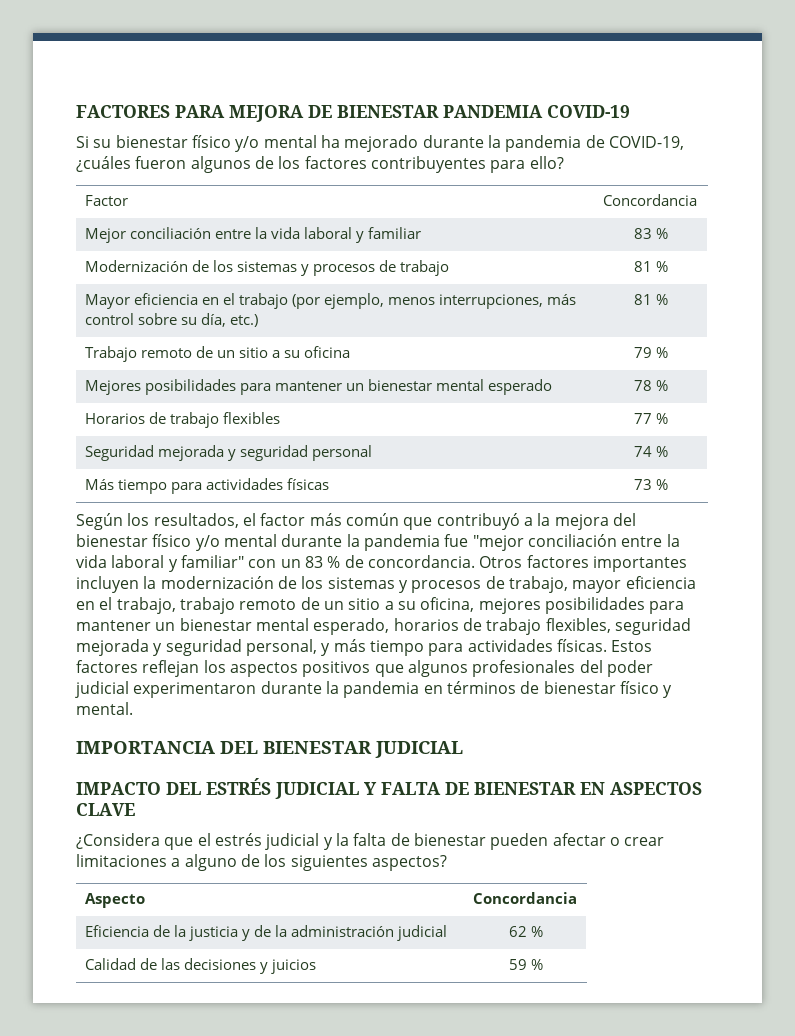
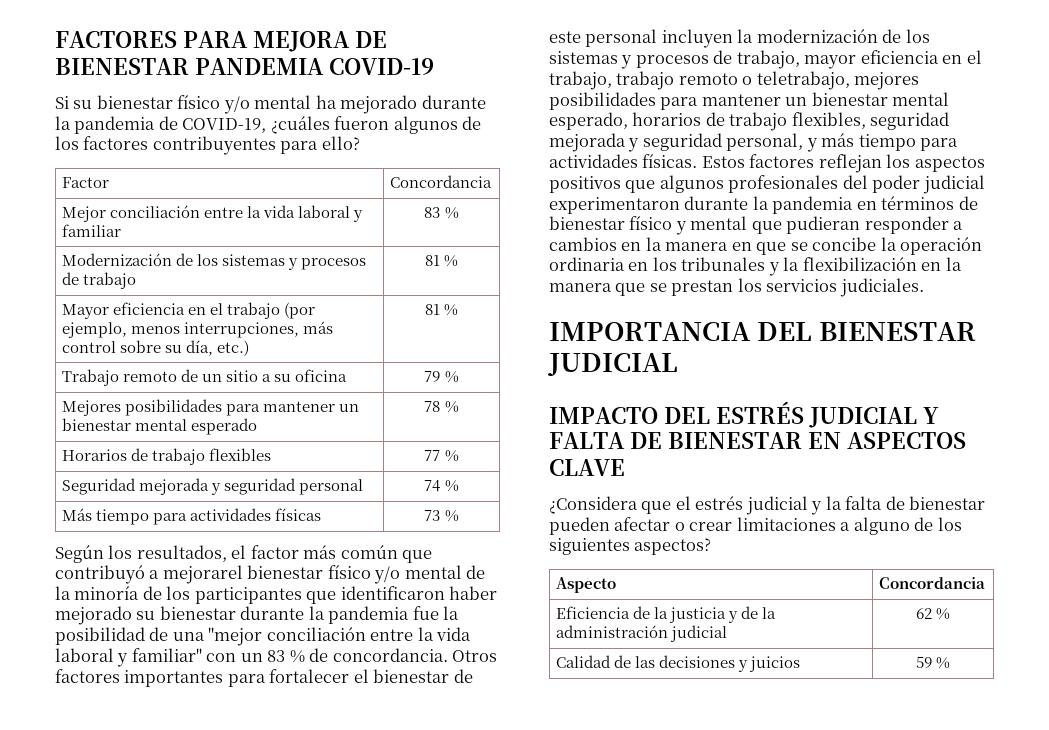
- Según los resultados, el factor más común que contribuyó a la mejora del bienestar físico y/o mental durante la pandemia fue "mejor conciliación entre la vida laboral y familiar" con un 83 % de concordancia.
+ Según los resultados, el factor más común que contribuyó a mejorarel bienestar físico y/o mental de la minoría de los participantes que identificaron haber mejorado su bienestar durante la pandemia fue la posibilidad de una "mejor conciliación entre la vida laboral y familiar" con un 83 % de concordancia.
- Otros factores importantes incluyen la modernización de los sistemas y procesos de trabajo, mayor eficiencia en el trabajo, trabajo remoto de un sitio a su oficina, mejores posibilidades para mantener un bienestar mental esperado, horarios de trabajo flexibles, seguridad mejorada y seguridad personal, y más tiempo para actividades físicas.
+ Otros factores importantes para fortalecer el bienestar de este personal incluyen la modernización de los sistemas y procesos de trabajo, mayor eficiencia en el trabajo, trabajo remoto o teletrabajo, mejores posibilidades para mantener un bienestar mental esperado, horarios de trabajo flexibles, seguridad mejorada y seguridad personal, y más tiempo para actividades físicas.
- Estos factores reflejan los aspectos positivos que algunos profesionales del poder judicial experimentaron durante la pandemia en términos de bienestar físico y mental.
+ Estos factores reflejan los aspectos positivos que algunos profesionales del poder judicial experimentaron durante la pandemia en términos de bienestar físico y mental que pudieran responder a cambios en la manera en que se concibe la operación ordinaria en los tribunales y la flexibilización en la manera que se prestan los servicios judiciales.

